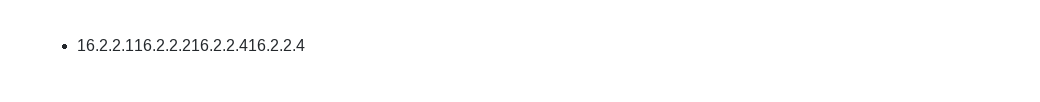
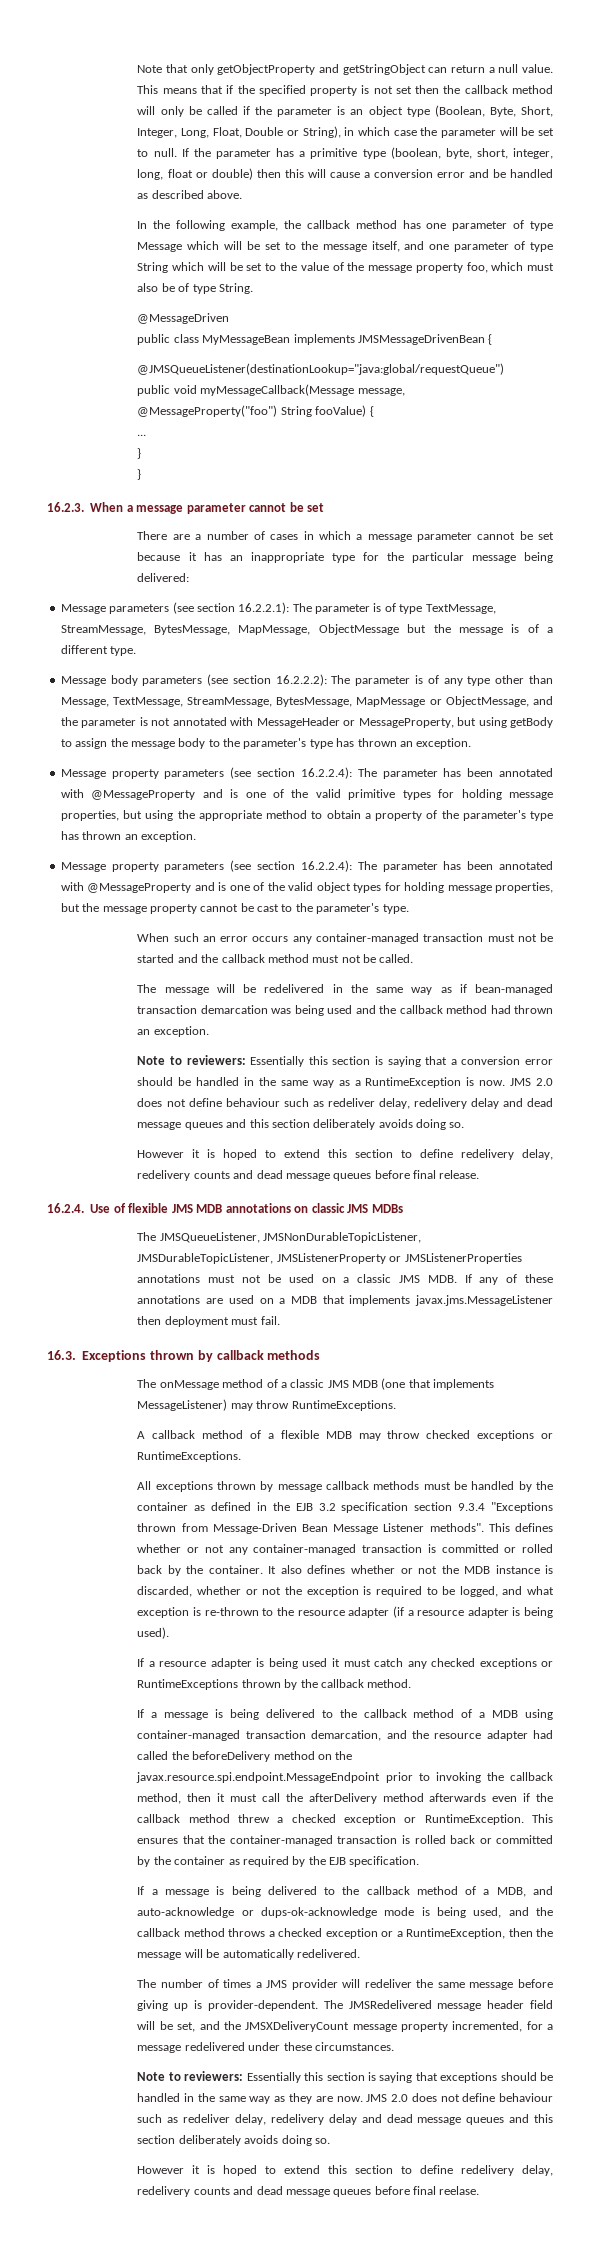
- 16.2.2.116.2.2.216.2.2.416.2.2.4
+ Note that only getObjectProperty and getStringObject can return a null value. This means that if the specified property is not set then the callback method will only be called if the parameter is an object type (Boolean, Byte, Short, Integer, Long, Float, Double or String), in which case the parameter will be set to null. If the parameter has a primitive type (boolean, byte, short, integer, long, float or double) then this will cause a conversion error and be handled as described above.
+ In the following example, the callback method has one parameter of type Message which will be set to the message itself, and one parameter of type String which will be set to the value of the message property foo, which must also be of type String.
+ @MessageDriven
+ public class MyMessageBean implements JMSMessageDrivenBean {
+ @JMSQueueListener(destinationLookup="java:global/requestQueue")
+ public void myMessageCallback(Message message,
+ @MessageProperty("foo") String fooValue) {
+ ...
+ }
+ }
+ 16.2.3. When a message parameter cannot be set
+ There are a number of cases in which a message parameter cannot be set because it has an inappropriate type for the particular message being delivered:
+ Message parameters (see section 16.2.2.1): The parameter is of type TextMessage, StreamMessage, BytesMessage, MapMessage, ObjectMessage but the message is of a different type.
+ Message body parameters (see section 16.2.2.2): The parameter is of any type other than Message, TextMessage, StreamMessage, BytesMessage, MapMessage or ObjectMessage, and the parameter is not annotated with MessageHeader or MessageProperty, but using getBody to assign the message body to the parameter's type has thrown an exception.
+ Message property parameters (see section 16.2.2.4): The parameter has been annotated with @MessageProperty and is one of the valid primitive types for holding message properties, but using the appropriate method to obtain a property of the parameter's type has thrown an exception.
+ Message property parameters (see section 16.2.2.4): The parameter has been annotated with @MessageProperty and is one of the valid object types for holding message properties, but the message property cannot be cast to the parameter's type.
+ When such an error occurs any container-managed transaction must not be started and the callback method must not be called.
+ The message will be redelivered in the same way as if bean-managed transaction demarcation was being used and the callback method had thrown an exception.
+ Note to reviewers: Essentially this section is saying that a conversion error should be handled in the same way as a RuntimeException is now. JMS 2.0 does not define behaviour such as redeliver delay, redelivery delay and dead message queues and this section deliberately avoids doing so.
+ However it is hoped to extend this section to define redelivery delay, redelivery counts and dead message queues before final release.
+ 16.2.4. Use of flexible JMS MDB annotations on classic JMS MDBs
+ The JMSQueueListener, JMSNonDurableTopicListener, JMSDurableTopicListener, JMSListenerProperty or JMSListenerProperties annotations must not be used on a classic JMS MDB. If any of these annotations are used on a MDB that implements javax.jms.MessageListener then deployment must fail.
+ 16.3. Exceptions thrown by callback methods
+ The onMessage method of a classic JMS MDB (one that implements MessageListener) may throw RuntimeExceptions.
+ A callback method of a flexible MDB may throw checked exceptions or RuntimeExceptions.
+ All exceptions thrown by message callback methods must be handled by the container as defined in the EJB 3.2 specification section 9.3.4 "Exceptions thrown from Message-Driven Bean Message Listener methods". This defines whether or not any container-managed transaction is committed or rolled back by the container. It also defines whether or not the MDB instance is discarded, whether or not the exception is required to be logged, and what exception is re-thrown to the resource adapter (if a resource adapter is being used).
+ If a resource adapter is being used it must catch any checked exceptions or RuntimeExceptions thrown by the callback method.
+ If a message is being delivered to the callback method of a MDB using container-managed transaction demarcation, and the resource adapter had called the beforeDelivery method on the javax.resource.spi.endpoint.MessageEndpoint prior to invoking the callback method, then it must call the afterDelivery method afterwards even if the callback method threw a checked exception or RuntimeException. This ensures that the container-managed transaction is rolled back or committed by the container as required by the EJB specification.
+ If a message is being delivered to the callback method of a MDB, and auto-acknowledge or dups-ok-acknowledge mode is being used, and the callback method throws a checked exception or a RuntimeException, then the message will be automatically redelivered.
+ The number of times a JMS provider will redeliver the same message before giving up is provider-dependent. The JMSRedelivered message header field will be set, and the JMSXDeliveryCount message property incremented, for a message redelivered under these circumstances.
+ Note to reviewers: Essentially this section is saying that exceptions should be handled in the same way as they are now. JMS 2.0 does not define behaviour such as redeliver delay, redelivery delay and dead message queues and this section deliberately avoids doing so.
+ However it is hoped to extend this section to define redelivery delay, redelivery counts and dead message queues before final reelase.

